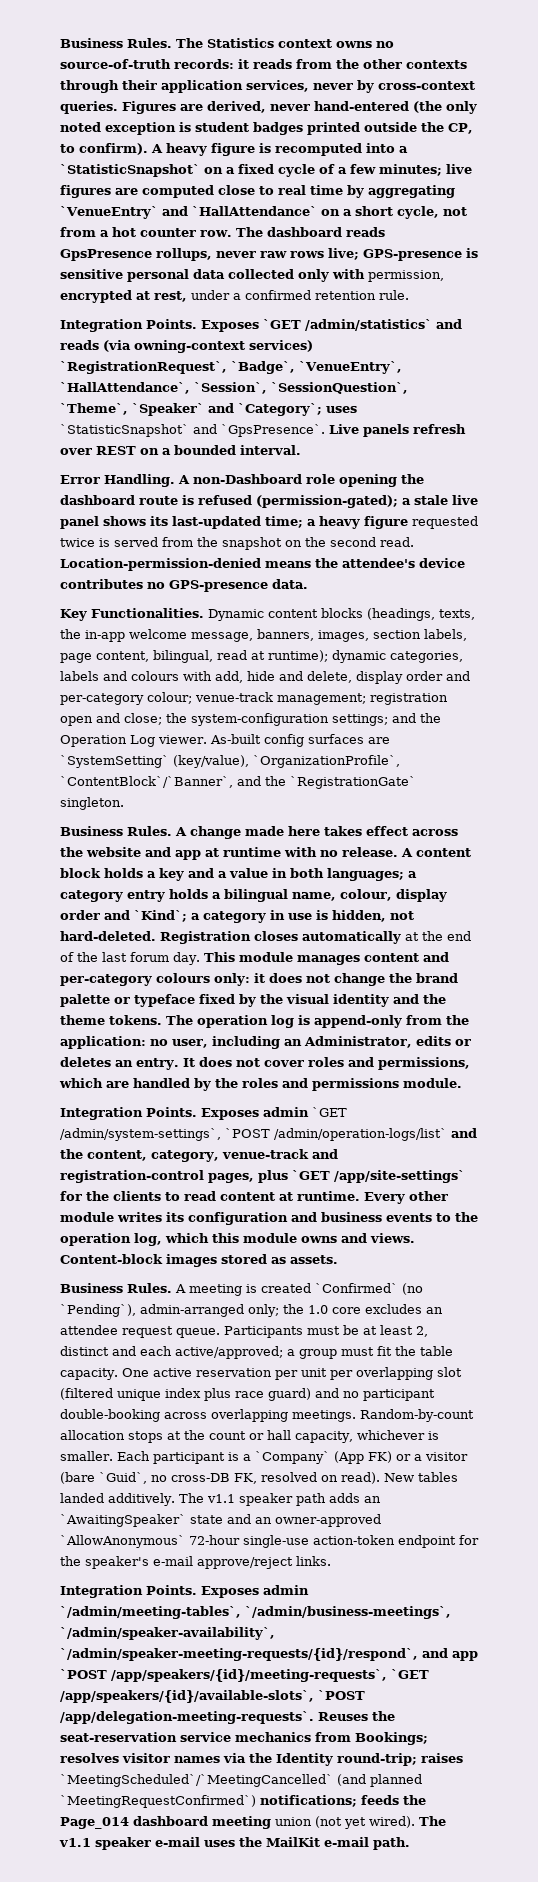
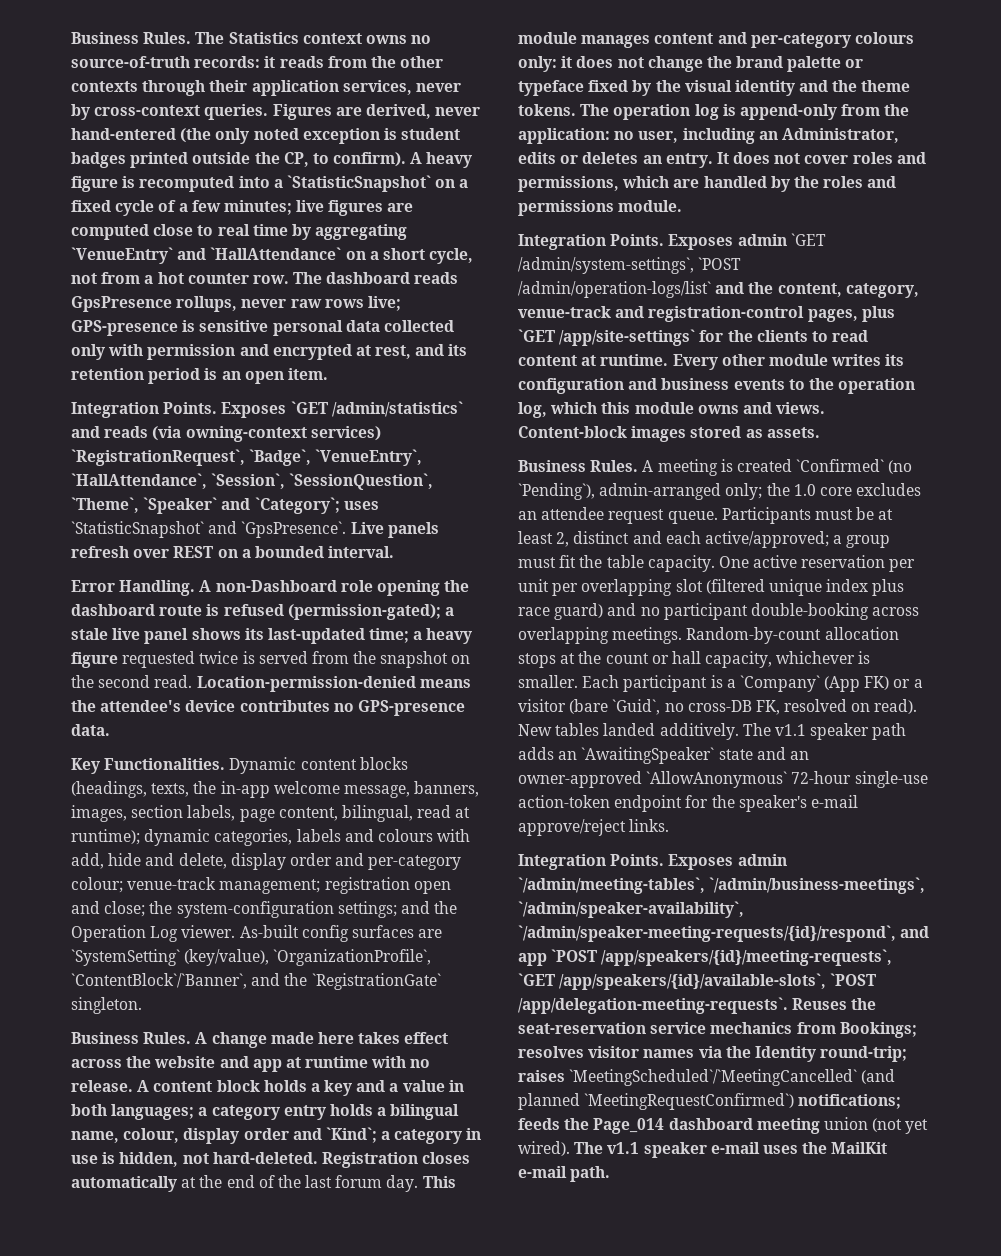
- The dashboard reads GpsPresence rollups, never raw rows live; GPS-presence is sensitive personal data collected only with permission, encrypted at rest, under a confirmed retention rule.
+ The dashboard reads GpsPresence rollups, never raw rows live; GPS-presence is sensitive personal data collected only with permission and encrypted at rest, and its retention period is an open item.

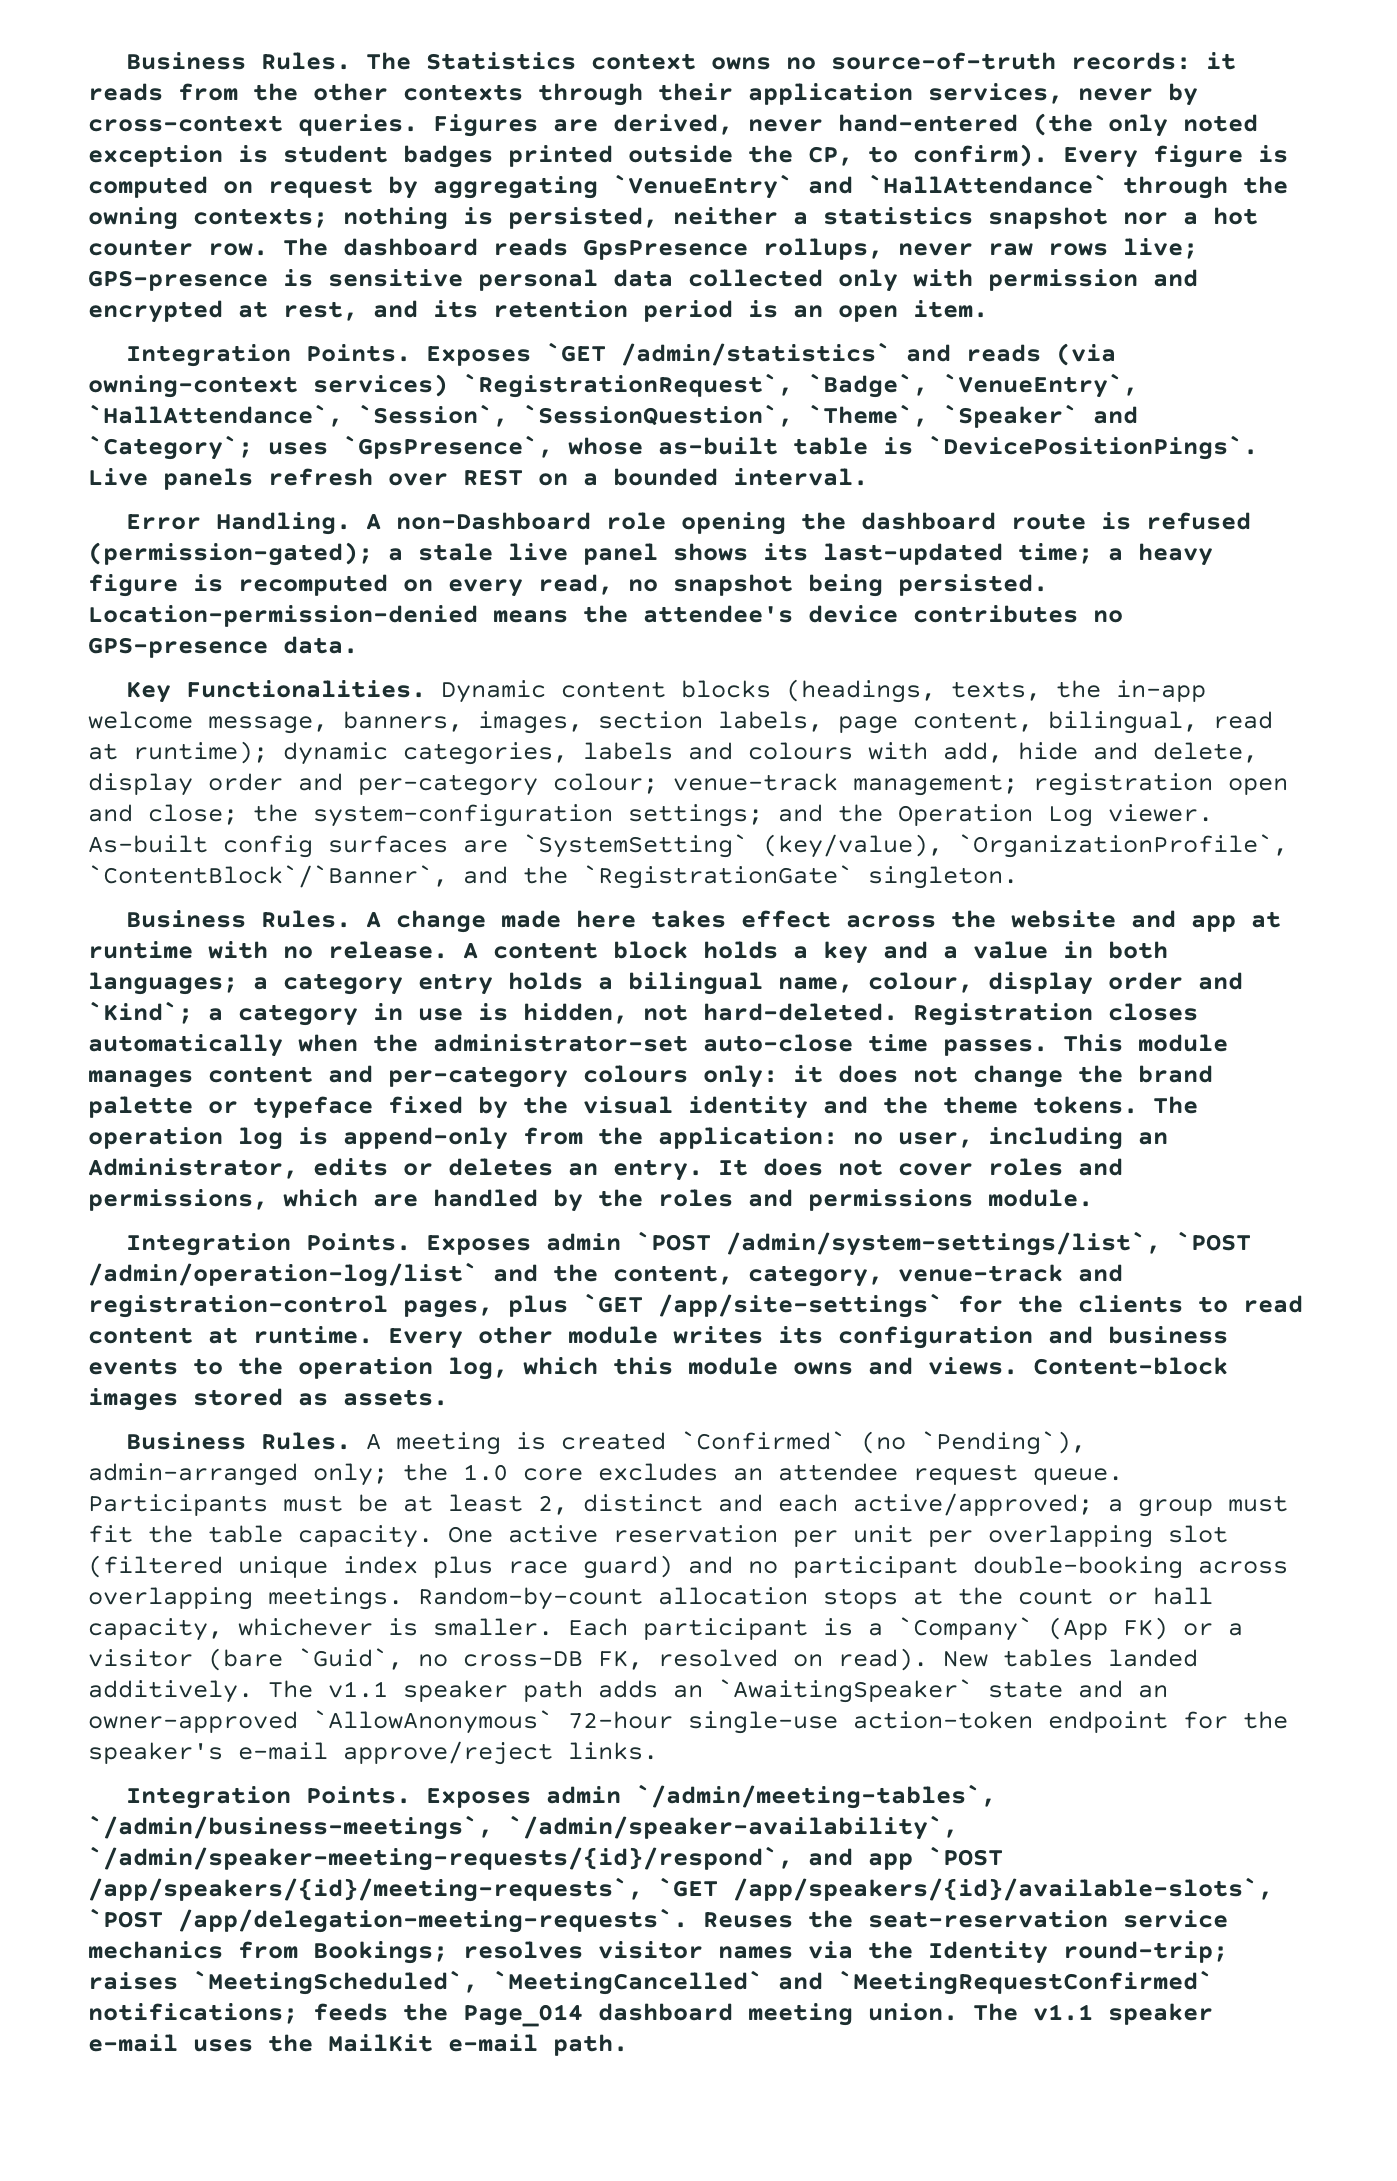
- A heavy figure is recomputed into a `StatisticSnapshot` on a fixed cycle of a few minutes; live figures are computed close to real time by aggregating `VenueEntry` and `HallAttendance` on a short cycle, not from a hot counter row.
+ Every figure is computed on request by aggregating `VenueEntry` and `HallAttendance` through the owning contexts; nothing is persisted, neither a statistics snapshot nor a hot counter row.
- Exposes `GET /admin/statistics` and reads (via owning-context services) `RegistrationRequest`, `Badge`, `VenueEntry`, `HallAttendance`, `Session`, `SessionQuestion`, `Theme`, `Speaker` and `Category`; uses `StatisticSnapshot` and `GpsPresence`.
+ Exposes `GET /admin/statistics` and reads (via owning-context services) `RegistrationRequest`, `Badge`, `VenueEntry`, `HallAttendance`, `Session`, `SessionQuestion`, `Theme`, `Speaker` and `Category`; uses `GpsPresence`, whose as-built table is `DevicePositionPings`.
- A non-Dashboard role opening the dashboard route is refused (permission-gated); a stale live panel shows its last-updated time; a heavy figure requested twice is served from the snapshot on the second read.
+ A non-Dashboard role opening the dashboard route is refused (permission-gated); a stale live panel shows its last-updated time; a heavy figure is recomputed on every read, no snapshot being persisted.
- Registration closes automatically at the end of the last forum day.
+ Registration closes automatically when the administrator-set auto-close time passes.
- Exposes admin `GET /admin/system-settings`, `POST /admin/operation-logs/list` and the content, category, venue-track and registration-control pages, plus `GET /app/site-settings` for the clients to read content at runtime.
+ Exposes admin `POST /admin/system-settings/list`, `POST /admin/operation-log/list` and the content, category, venue-track and registration-control pages, plus `GET /app/site-settings` for the clients to read content at runtime.
- Reuses the seat-reservation service mechanics from Bookings; resolves visitor names via the Identity round-trip; raises `MeetingScheduled`/`MeetingCancelled` (and planned `MeetingRequestConfirmed`) notifications; feeds the Page_014 dashboard meeting union (not yet wired).
+ Reuses the seat-reservation service mechanics from Bookings; resolves visitor names via the Identity round-trip; raises `MeetingScheduled`, `MeetingCancelled` and `MeetingRequestConfirmed` notifications; feeds the Page_014 dashboard meeting union.

